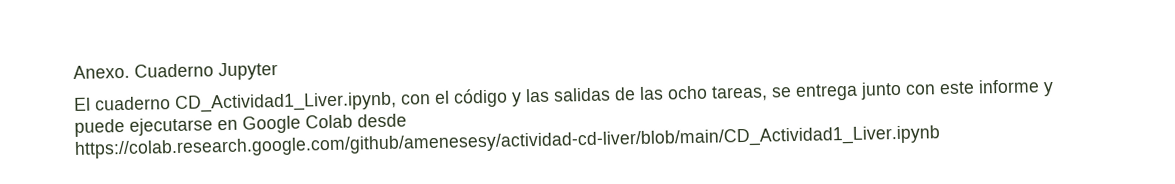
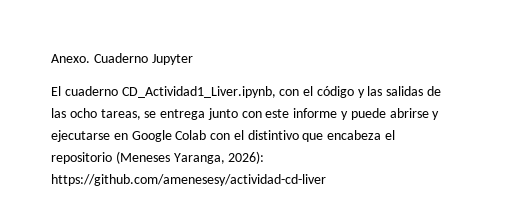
- El cuaderno CD_Actividad1_Liver.ipynb, con el código y las salidas de las ocho tareas, se entrega junto con este informe y puede ejecutarse en Google Colab desde https://colab.research.google.com/github/amenesesy/actividad-cd-liver/blob/main/CD_Actividad1_Liver.ipynb
+ El cuaderno CD_Actividad1_Liver.ipynb, con el código y las salidas de las ocho tareas, se entrega junto con este informe y puede abrirse y ejecutarse en Google Colab con el distintivo que encabeza el repositorio (Meneses Yaranga, 2026): https://github.com/amenesesy/actividad-cd-liver

